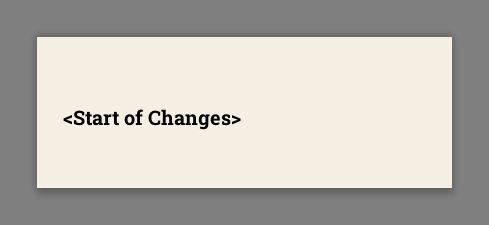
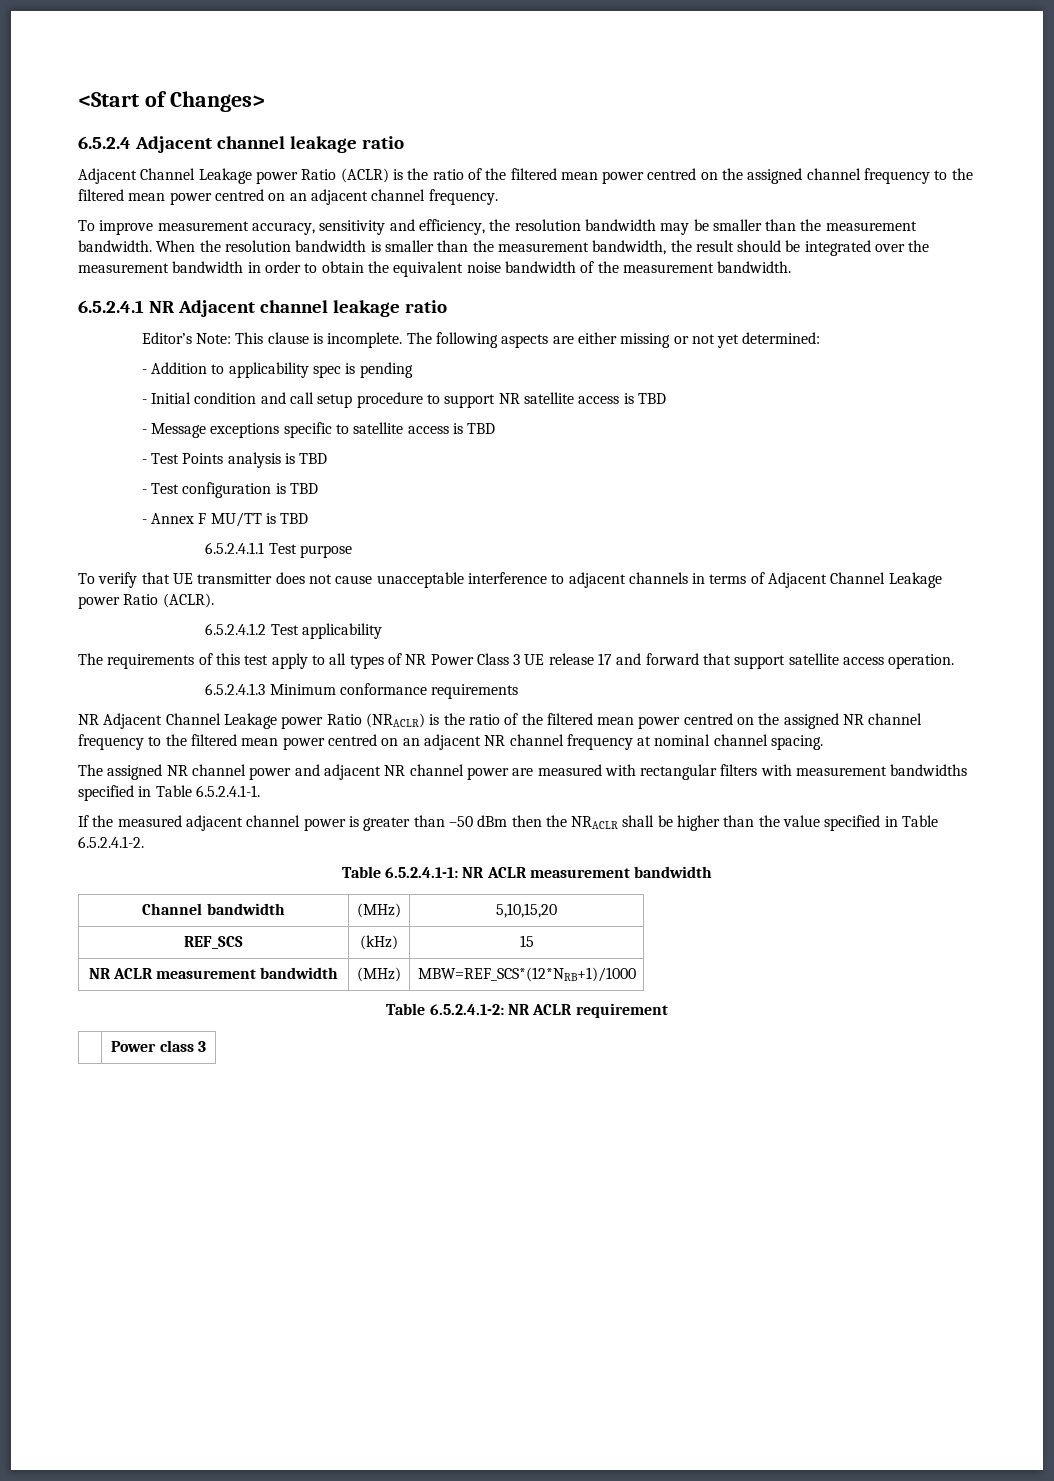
+ 6.5.2.4 Adjacent channel leakage ratio
+ Adjacent Channel Leakage power Ratio (ACLR) is the ratio of the filtered mean power centred on the assigned channel frequency to the filtered mean power centred on an adjacent channel frequency.
+ To improve measurement accuracy, sensitivity and efficiency, the resolution bandwidth may be smaller than the measurement bandwidth. When the resolution bandwidth is smaller than the measurement bandwidth, the result should be integrated over the measurement bandwidth in order to obtain the equivalent noise bandwidth of the measurement bandwidth.
+ 6.5.2.4.1 NR Adjacent channel leakage ratio
+ Editor’s Note: This clause is incomplete. The following aspects are either missing or not yet determined:
+ - Addition to applicability spec is pending
+ - Initial condition and call setup procedure to support NR satellite access is TBD
+ - Message exceptions specific to satellite access is TBD
+ - Test Points analysis is TBD
+ - Test configuration is TBD
+ - Annex F MU/TT is TBD
+ 6.5.2.4.1.1 Test purpose
+ To verify that UE transmitter does not cause unacceptable interference to adjacent channels in terms of Adjacent Channel Leakage power Ratio (ACLR).
+ 6.5.2.4.1.2 Test applicability
+ The requirements of this test apply to all types of NR Power Class 3 UE release 17 and forward that support satellite access operation.
+ 6.5.2.4.1.3 Minimum conformance requirements
+ NR Adjacent Channel Leakage power Ratio (NRACLR) is the ratio of the filtered mean power centred on the assigned NR channel frequency to the filtered mean power centred on an adjacent NR channel frequency at nominal channel spacing.
+ The assigned NR channel power and adjacent NR channel power are measured with rectangular filters with measurement bandwidths specified in Table 6.5.2.4.1-1.
+ If the measured adjacent channel power is greater than –50 dBm then the NRACLR shall be higher than the value specified in Table 6.5.2.4.1-2.
+ Table 6.5.2.4.1-1: NR ACLR measurement bandwidth
+ Channel bandwidth | (MHz) | 5,10,15,20
+ REF_SCS | (kHz) | 15
+ NR ACLR measurement bandwidth | (MHz) | MBW=REF_SCS*(12*NRB+1)/1000
+ Table 6.5.2.4.1-2: NR ACLR requirement
+ | Power class 3

